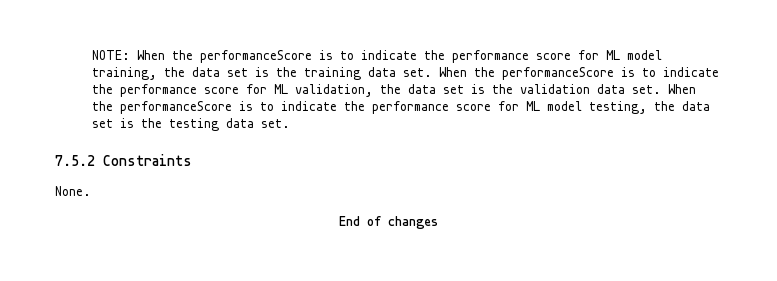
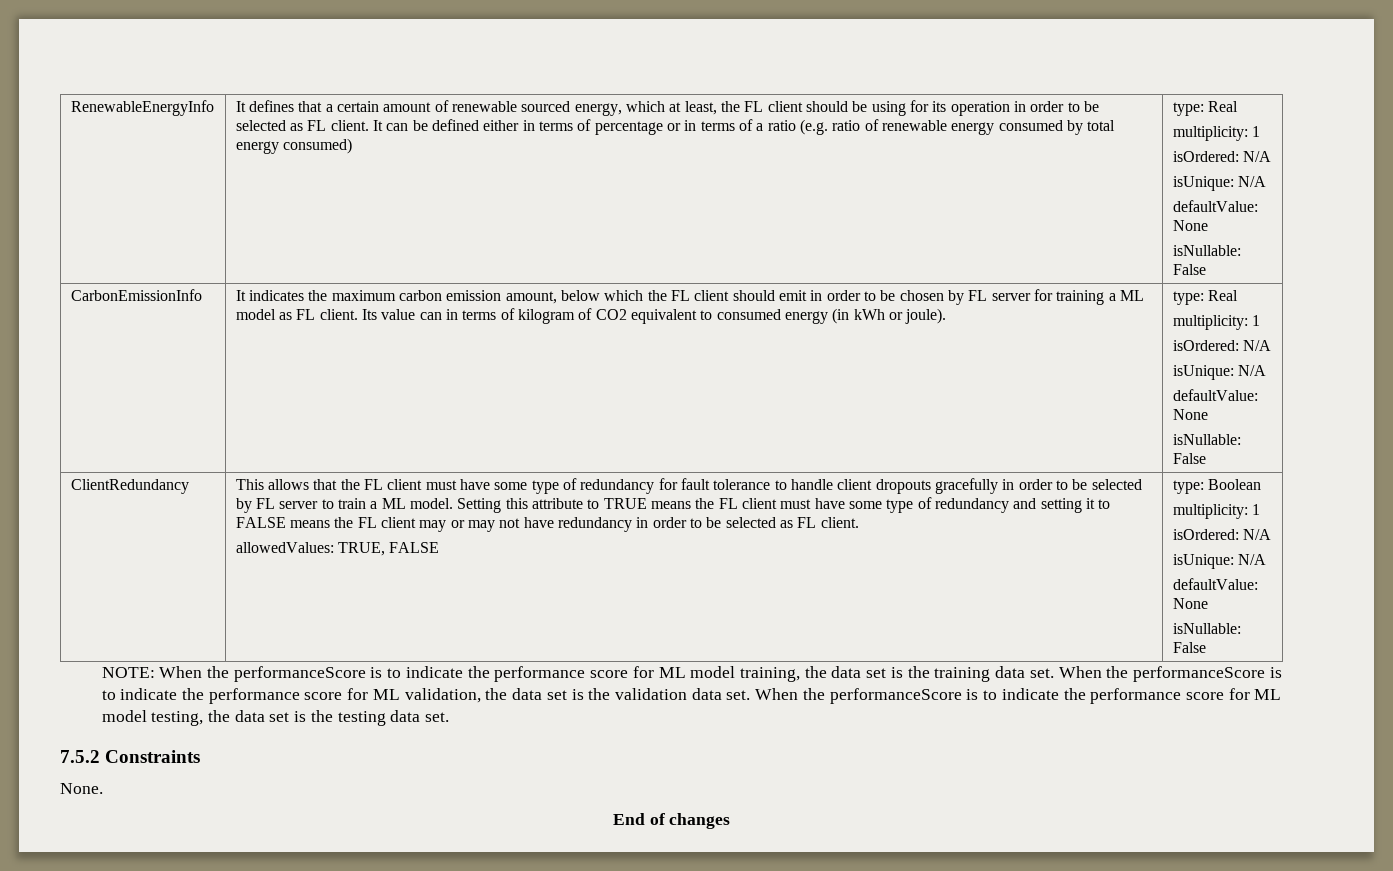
+ RenewableEnergyInfo | It defines that a certain amount of renewable sourced energy, which at least, the FL client should be using for its operation in order to be selected as FL client. It can be defined either in terms of percentage or in terms of a ratio (e.g. ratio of renewable energy consumed by total energy consumed) | type: Real
+ multiplicity: 1
+ isOrdered: N/A
+ isUnique: N/A
+ defaultValue: None
+ isNullable: False
+ CarbonEmissionInfo | It indicates the maximum carbon emission amount, below which the FL client should emit in order to be chosen by FL server for training a ML model as FL client. Its value can in terms of kilogram of CO2 equivalent to consumed energy (in kWh or joule). | type: Real
+ multiplicity: 1
+ isOrdered: N/A
+ isUnique: N/A
+ defaultValue: None
+ isNullable: False
+ ClientRedundancy | This allows that the FL client must have some type of redundancy for fault tolerance to handle client dropouts gracefully in order to be selected by FL server to train a ML model. Setting this attribute to TRUE means the FL client must have some type of redundancy and setting it to FALSE means the FL client may or may not have redundancy in order to be selected as FL client.
+ allowedValues: TRUE, FALSE | type: Boolean
+ multiplicity: 1
+ isOrdered: N/A
+ isUnique: N/A
+ defaultValue: None
+ isNullable: False

